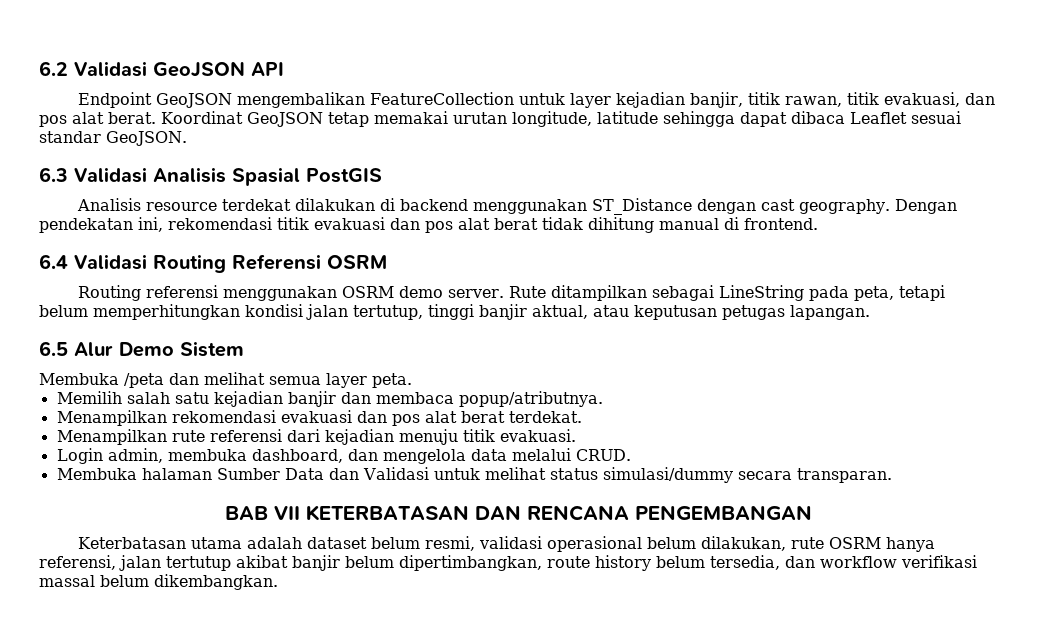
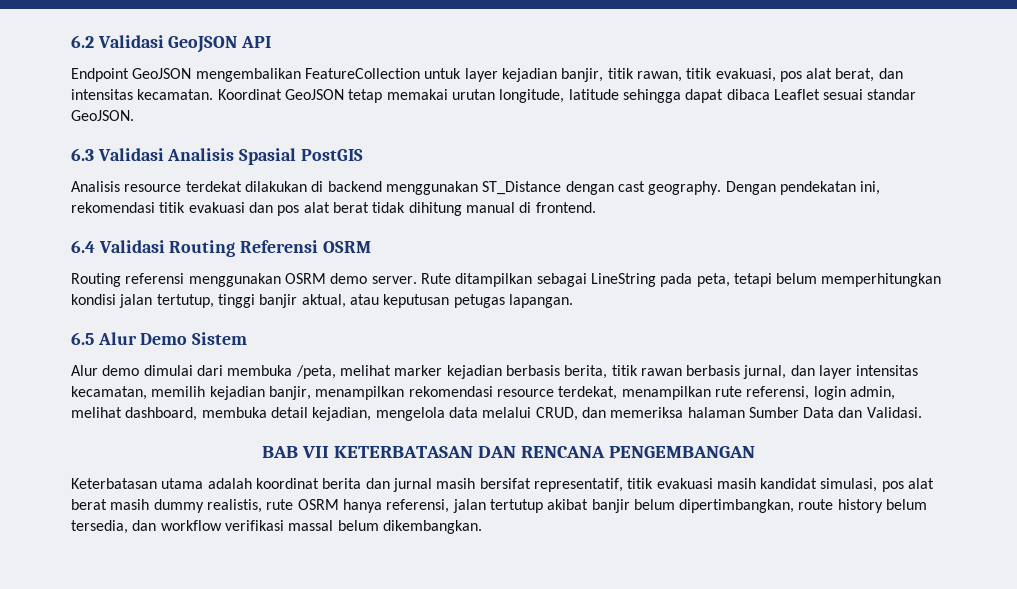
- Endpoint GeoJSON mengembalikan FeatureCollection untuk layer kejadian banjir, titik rawan, titik evakuasi, dan pos alat berat.
+ Endpoint GeoJSON mengembalikan FeatureCollection untuk layer kejadian banjir, titik rawan, titik evakuasi, pos alat berat, dan intensitas kecamatan.
- Membuka /peta dan melihat semua layer peta.
- Memilih salah satu kejadian banjir dan membaca popup/atributnya.
- Menampilkan rekomendasi evakuasi dan pos alat berat terdekat.
- Menampilkan rute referensi dari kejadian menuju titik evakuasi.
- Login admin, membuka dashboard, dan mengelola data melalui CRUD.
- Membuka halaman Sumber Data dan Validasi untuk melihat status simulasi/dummy secara transparan.
+ Alur demo dimulai dari membuka /peta, melihat marker kejadian berbasis berita, titik rawan berbasis jurnal, dan layer intensitas kecamatan, memilih kejadian banjir, menampilkan rekomendasi resource terdekat, menampilkan rute referensi, login admin, melihat dashboard, membuka detail kejadian, mengelola data melalui CRUD, dan memeriksa halaman Sumber Data dan Validasi.
- Keterbatasan utama adalah dataset belum resmi, validasi operasional belum dilakukan, rute OSRM hanya referensi, jalan tertutup akibat banjir belum dipertimbangkan, route history belum tersedia, dan workflow verifikasi massal belum dikembangkan.
+ Keterbatasan utama adalah koordinat berita dan jurnal masih bersifat representatif, titik evakuasi masih kandidat simulasi, pos alat berat masih dummy realistis, rute OSRM hanya referensi, jalan tertutup akibat banjir belum dipertimbangkan, route history belum tersedia, dan workflow verifikasi massal belum dikembangkan.

